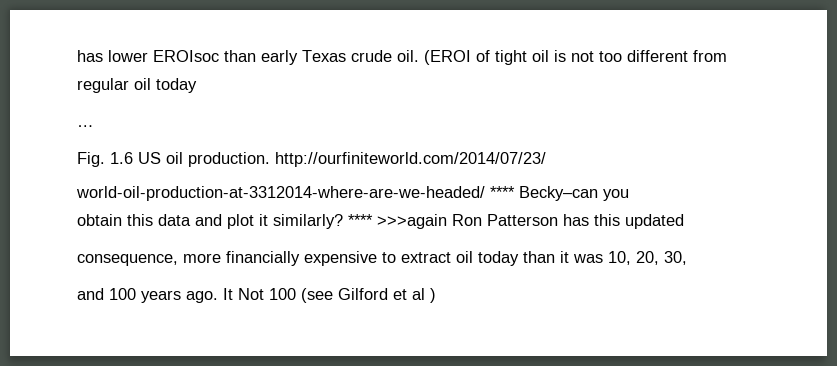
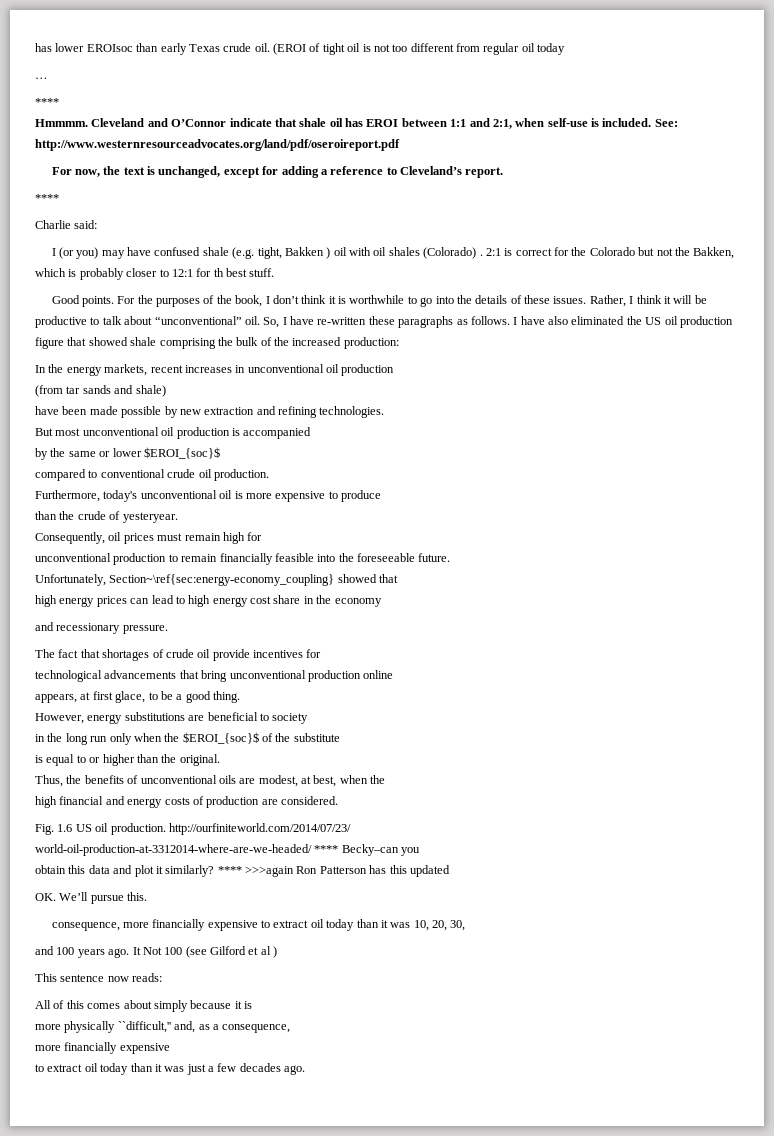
  …
+ ****
+ Hmmmm. Cleveland and O’Connor indicate that shale oil has EROI between 1:1 and 2:1, when self-use is included. See: http://www.westernresourceadvocates.org/land/pdf/oseroireport.pdf
+ For now, the text is unchanged, except for adding a reference to Cleveland’s report.
+ ****
+ Charlie said:
+ I (or you) may have confused shale (e.g. tight, Bakken ) oil with oil shales (Colorado) . 2:1 is correct for the Colorado but not the Bakken, which is probably closer to 12:1 for th best stuff.
+ Good points. For the purposes of the book, I don’t think it is worthwhile to go into the details of these issues. Rather, I think it will be productive to talk about “unconventional” oil. So, I have re-written these paragraphs as follows. I have also eliminated the US oil production figure that showed shale comprising the bulk of the increased production:
+ In the energy markets, recent increases in unconventional oil production
+ (from tar sands and shale)
+ have been made possible by new extraction and refining technologies.
+ But most unconventional oil production is accompanied
+ by the same or lower $EROI_{soc}$
+ compared to conventional crude oil production.
+ Furthermore, today's unconventional oil is more expensive to produce
+ than the crude of yesteryear.
+ Consequently, oil prices must remain high for
+ unconventional production to remain financially feasible into the foreseeable future.
+ Unfortunately, Section~\ref{sec:energy-economy_coupling} showed that
+ high energy prices can lead to high energy cost share in the economy
+ and recessionary pressure.
+ The fact that shortages of crude oil provide incentives for
+ technological advancements that bring unconventional production online
+ appears, at first glace, to be a good thing.
+ However, energy substitutions are beneficial to society
+ in the long run only when the $EROI_{soc}$ of the substitute
+ is equal to or higher than the original.
+ Thus, the benefits of unconventional oils are modest, at best, when the
+ high financial and energy costs of production are considered.
+ OK. We’ll pursue this.
+ This sentence now reads:
+ All of this comes about simply because it is
+ more physically ``difficult,'' and, as a consequence,
+ more financially expensive
+ to extract oil today than it was just a few decades ago.

